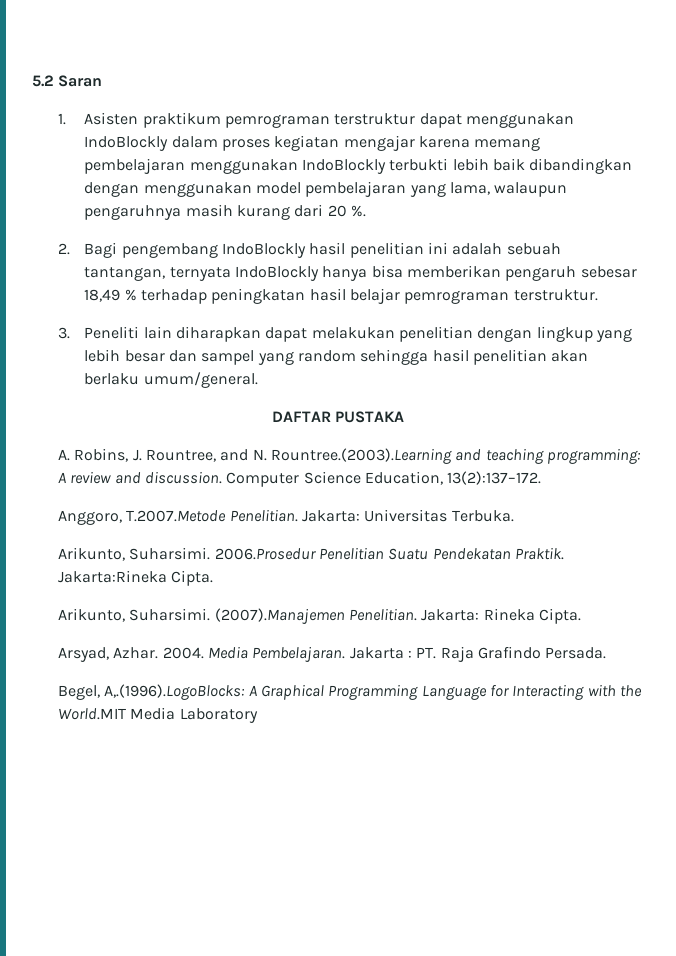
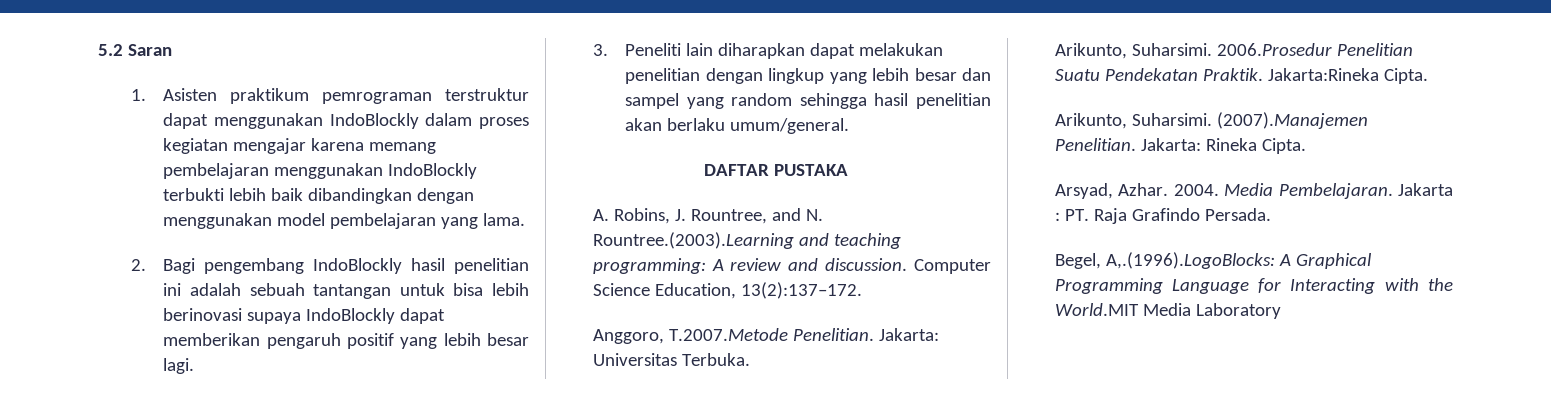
- 1. Asisten praktikum pemrograman terstruktur dapat menggunakan IndoBlockly dalam proses kegiatan mengajar karena memang pembelajaran menggunakan IndoBlockly terbukti lebih baik dibandingkan dengan menggunakan model pembelajaran yang lama, walaupun pengaruhnya masih kurang dari 20 %.
+ 1. Asisten praktikum pemrograman terstruktur dapat menggunakan IndoBlockly dalam proses kegiatan mengajar karena memang pembelajaran menggunakan IndoBlockly terbukti lebih baik dibandingkan dengan menggunakan model pembelajaran yang lama.
- 2. Bagi pengembang IndoBlockly hasil penelitian ini adalah sebuah tantangan, ternyata IndoBlockly hanya bisa memberikan pengaruh sebesar 18,49 % terhadap peningkatan hasil belajar pemrograman terstruktur.
+ 2. Bagi pengembang IndoBlockly hasil penelitian ini adalah sebuah tantangan untuk bisa lebih berinovasi supaya IndoBlockly dapat memberikan pengaruh positif yang lebih besar lagi.

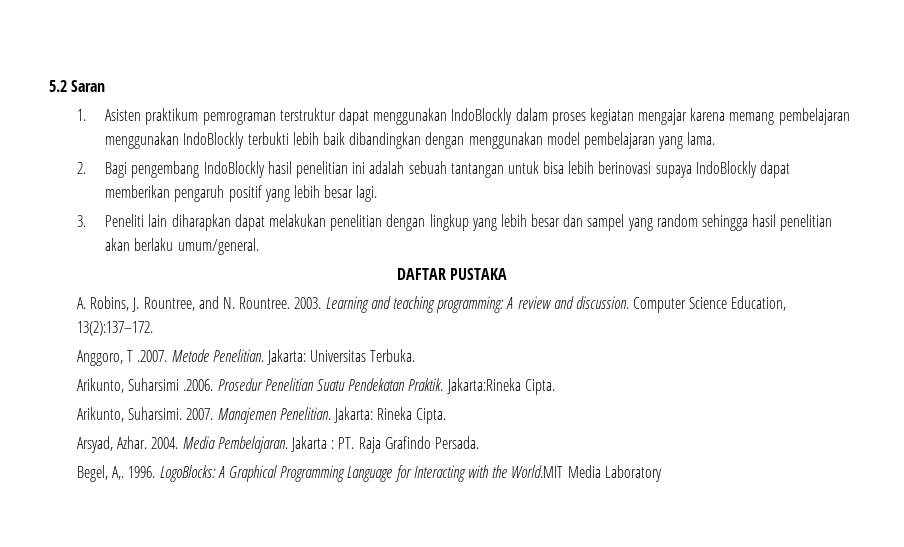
- A. Robins, J. Rountree, and N. Rountree.(2003).Learning and teaching programming: A review and discussion.
+ A. Robins, J. Rountree, and N. Rountree. 2003. Learning and teaching programming: A review and discussion.
- Anggoro, T.2007.Metode Penelitian.
+ Anggoro, T .2007. Metode Penelitian.
- Arikunto, Suharsimi. 2006.Prosedur Penelitian Suatu Pendekatan Praktik.
+ Arikunto, Suharsimi .2006. Prosedur Penelitian Suatu Pendekatan Praktik.
- (2007).Manajemen Penelitian.
+ 2007. Manajemen Penelitian.
- Begel, A,.(1996).LogoBlocks: A Graphical Programming Language for Interacting with the World.MIT Media Laboratory
+ Begel, A,. 1996. LogoBlocks: A Graphical Programming Language for Interacting with the World.MIT Media Laboratory

